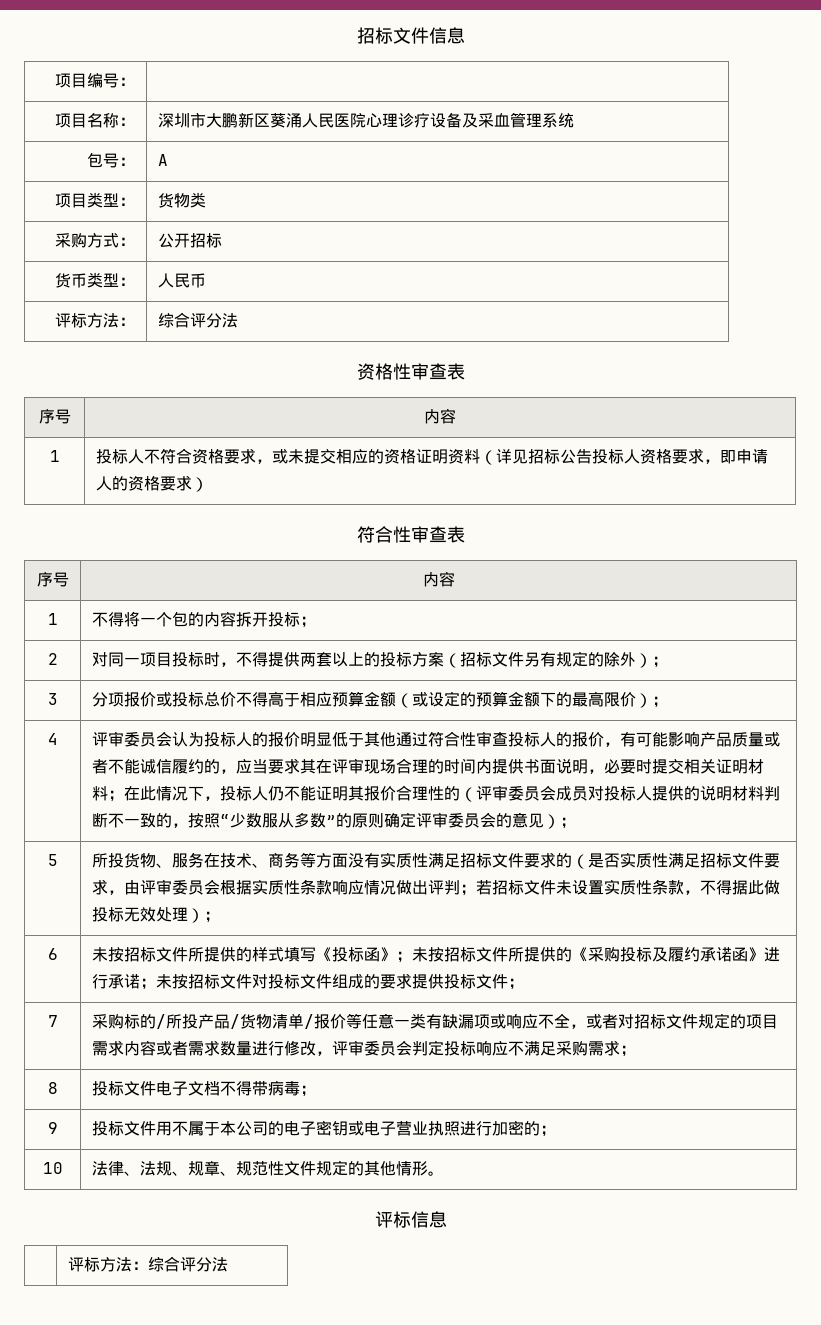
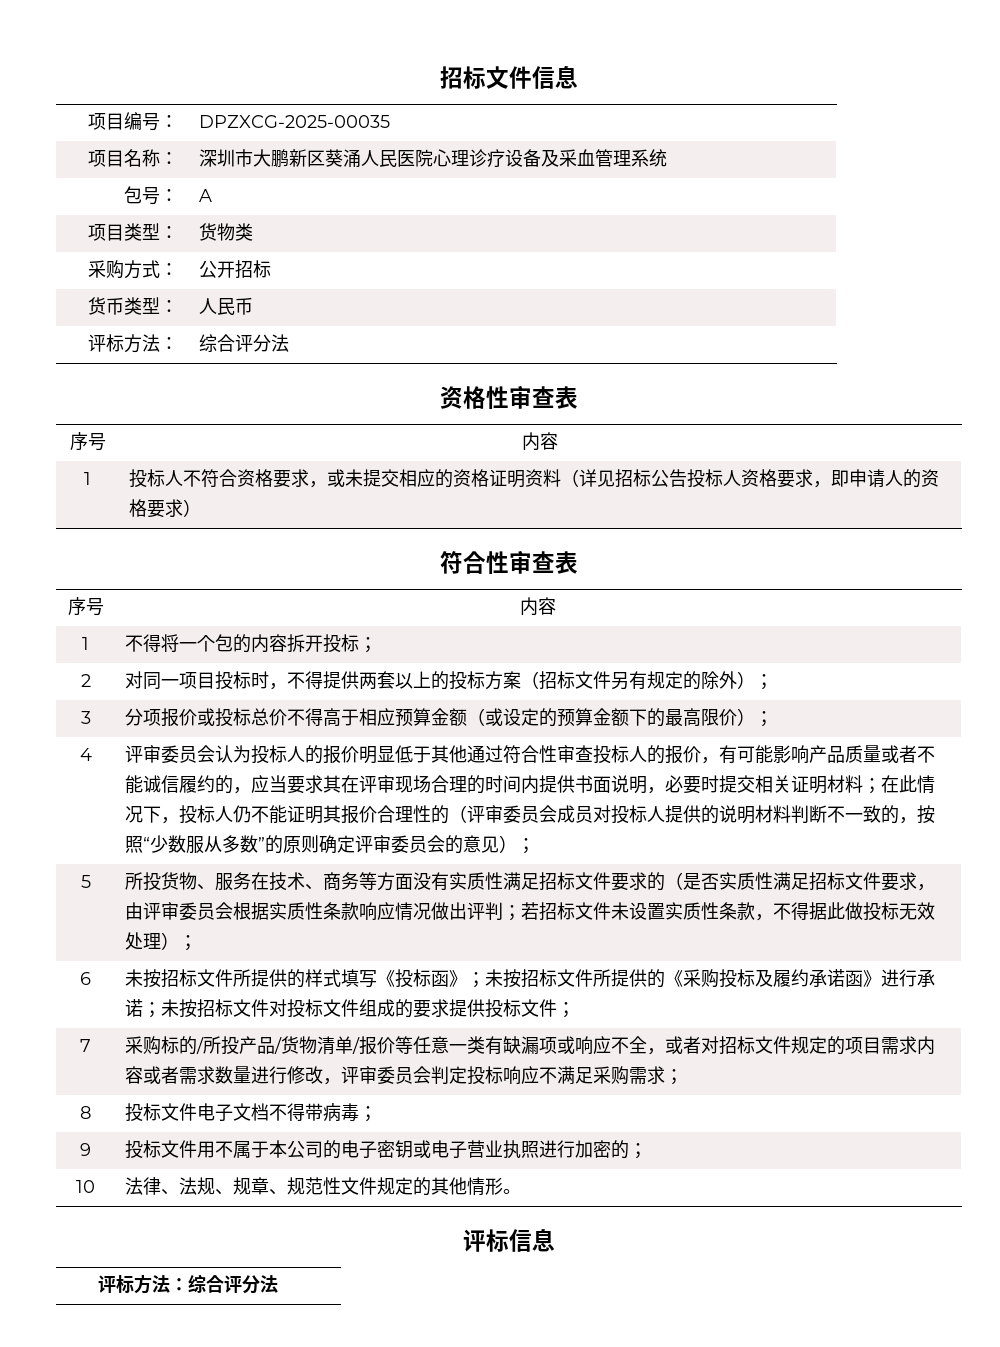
- 项目编号： |
+ 项目编号： | DPZXCG-2025-00035

